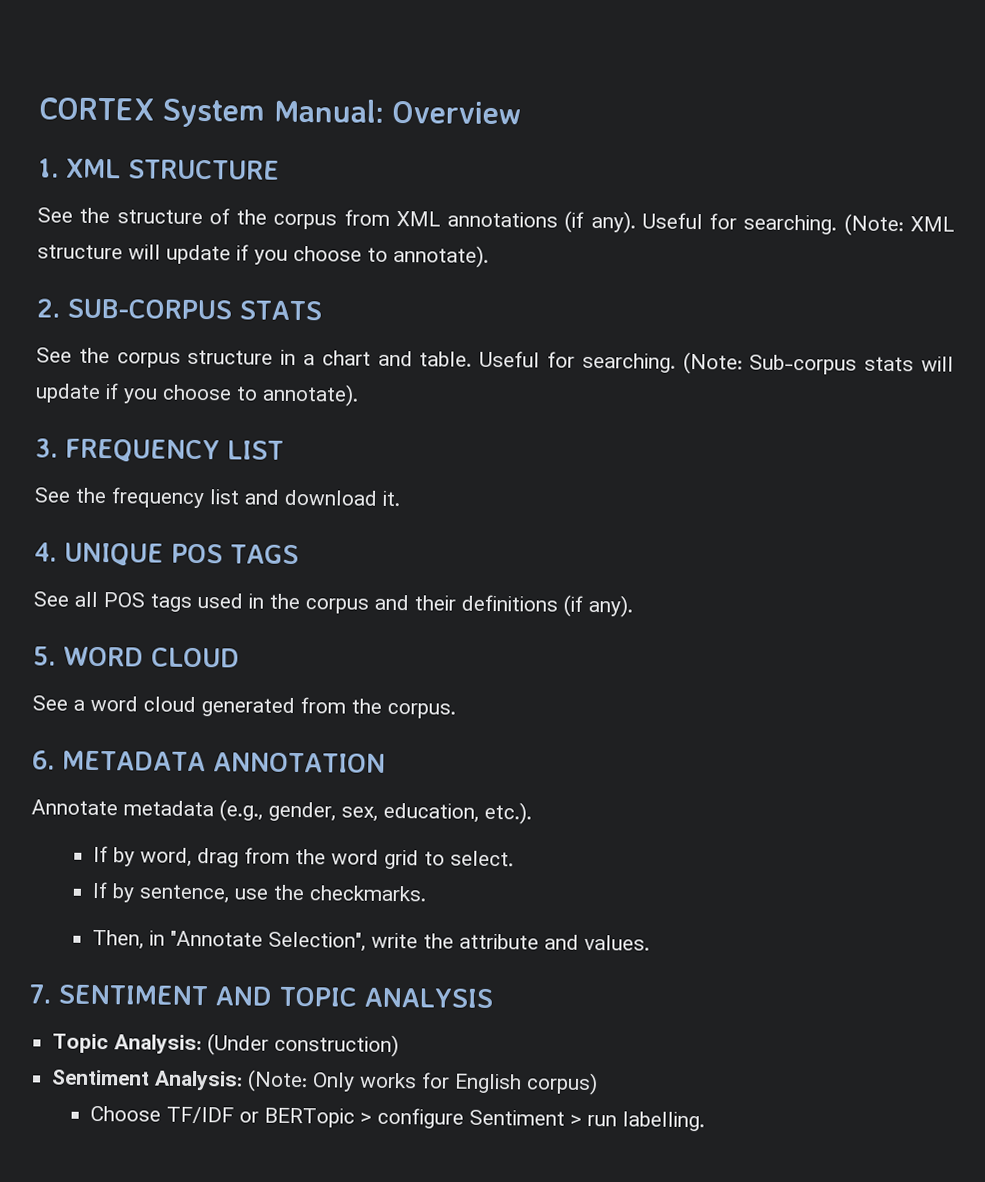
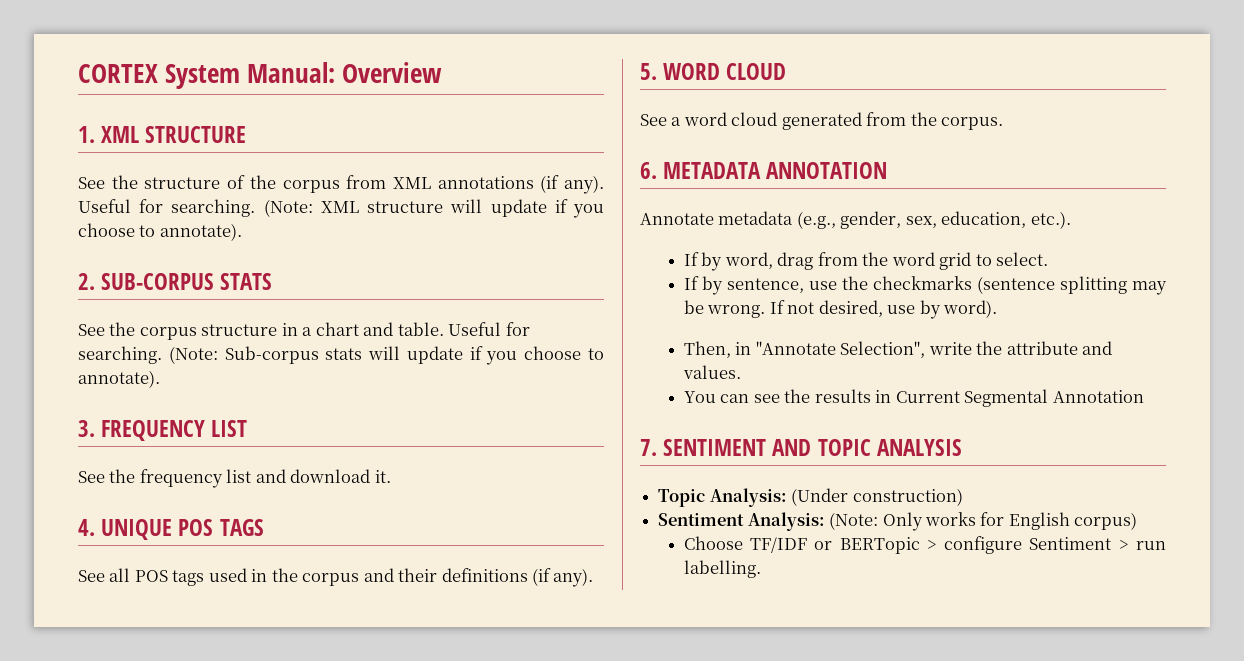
- If by sentence, use the checkmarks.
+ If by sentence, use the checkmarks (sentence splitting may be wrong. If not desired, use by word).
+ You can see the results in Current Segmental Annotation

